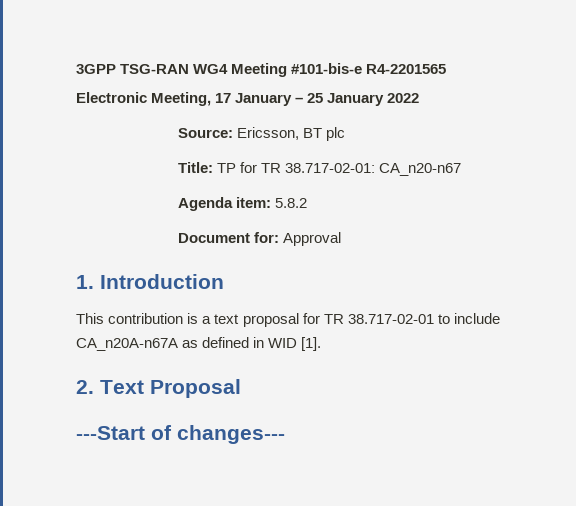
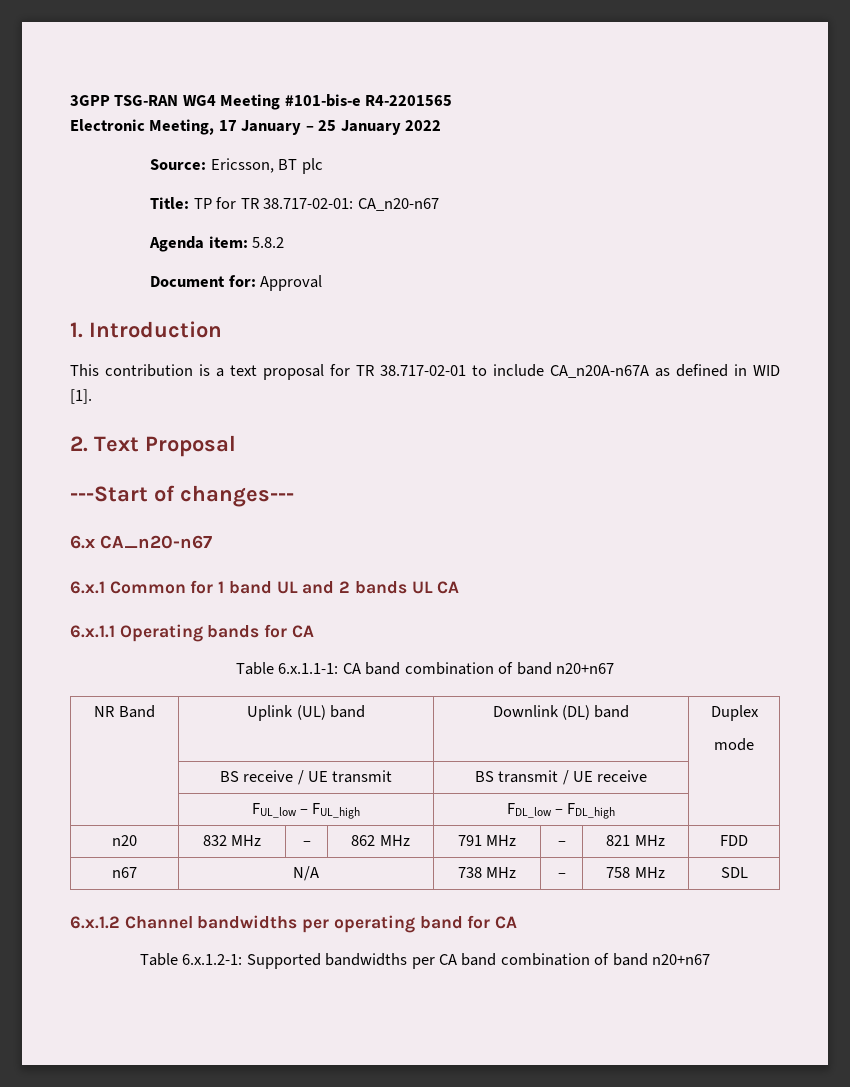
+ 6.x CA_n20-n67
+ 6.x.1 Common for 1 band UL and 2 bands UL CA
+ 6.x.1.1 Operating bands for CA
+ Table 6.x.1.1-1: CA band combination of band n20+n67
+ NR Band | Uplink (UL) band | Downlink (DL) band | Duplex
+ mode
+ | BS receive / UE transmit | BS transmit / UE receive |
+ | FUL_low – FUL_high | FDL_low – FDL_high |
+ n20 | 832 MHz | – | 862 MHz | 791 MHz | – | 821 MHz | FDD
+ n67 | N/A | 738 MHz | – | 758 MHz | SDL
+ 6.x.1.2 Channel bandwidths per operating band for CA
+ Table 6.x.1.2-1: Supported bandwidths per CA band combination of band n20+n67

